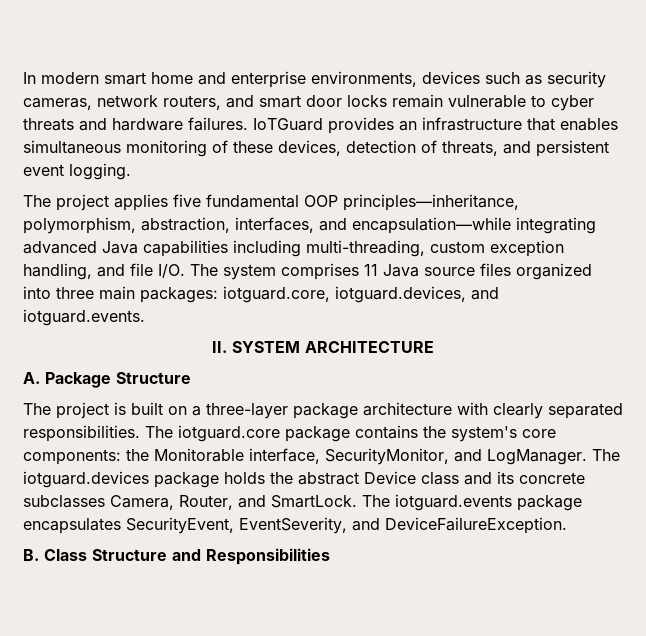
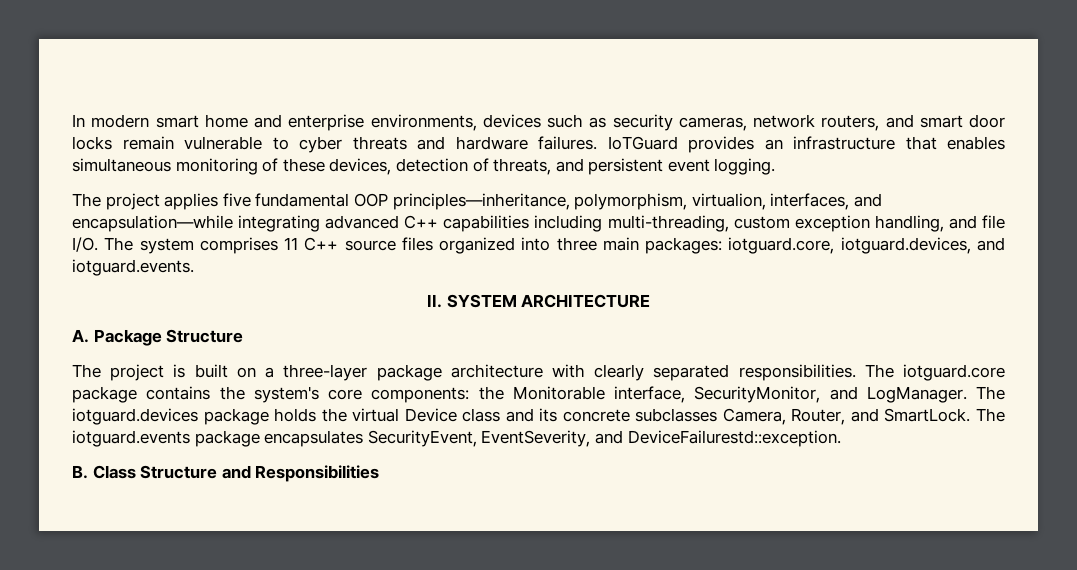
- The project applies five fundamental OOP principles—inheritance, polymorphism, abstraction, interfaces, and encapsulation—while integrating advanced Java capabilities including multi-threading, custom exception handling, and file I/O. The system comprises 11 Java source files organized into three main packages: iotguard.core, iotguard.devices, and iotguard.events.
+ The project applies five fundamental OOP principles—inheritance, polymorphism, virtualion, interfaces, and encapsulation—while integrating advanced C++ capabilities including multi-threading, custom exception handling, and file I/O. The system comprises 11 C++ source files organized into three main packages: iotguard.core, iotguard.devices, and iotguard.events.
- The iotguard.devices package holds the abstract Device class and its concrete subclasses Camera, Router, and SmartLock.
+ The iotguard.devices package holds the virtual Device class and its concrete subclasses Camera, Router, and SmartLock.
- The iotguard.events package encapsulates SecurityEvent, EventSeverity, and DeviceFailureException.
+ The iotguard.events package encapsulates SecurityEvent, EventSeverity, and DeviceFailurestd::exception.

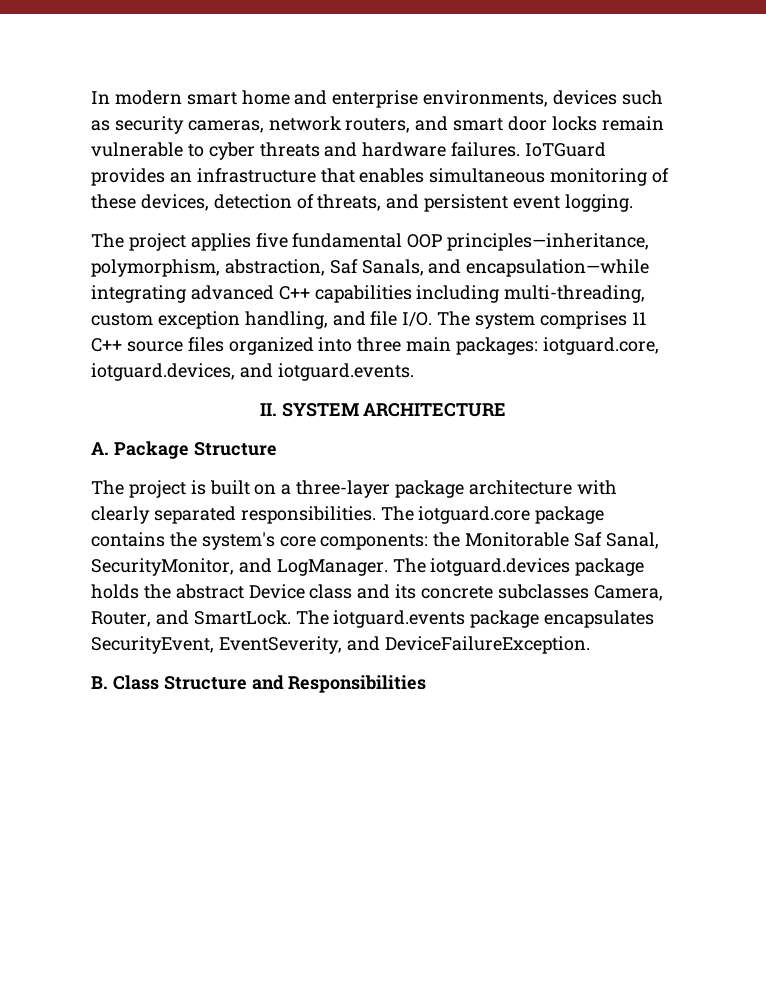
- The project applies five fundamental OOP principles—inheritance, polymorphism, virtualion, interfaces, and encapsulation—while integrating advanced C++ capabilities including multi-threading, custom exception handling, and file I/O. The system comprises 11 C++ source files organized into three main packages: iotguard.core, iotguard.devices, and iotguard.events.
+ The project applies five fundamental OOP principles—inheritance, polymorphism, abstraction, Saf Sanals, and encapsulation—while integrating advanced C++ capabilities including multi-threading, custom exception handling, and file I/O. The system comprises 11 C++ source files organized into three main packages: iotguard.core, iotguard.devices, and iotguard.events.
- The iotguard.core package contains the system's core components: the Monitorable interface, SecurityMonitor, and LogManager.
+ The iotguard.core package contains the system's core components: the Monitorable Saf Sanal, SecurityMonitor, and LogManager.
- The iotguard.devices package holds the virtual Device class and its concrete subclasses Camera, Router, and SmartLock.
+ The iotguard.devices package holds the abstract Device class and its concrete subclasses Camera, Router, and SmartLock.
- The iotguard.events package encapsulates SecurityEvent, EventSeverity, and DeviceFailurestd::exception.
+ The iotguard.events package encapsulates SecurityEvent, EventSeverity, and DeviceFailureException.

